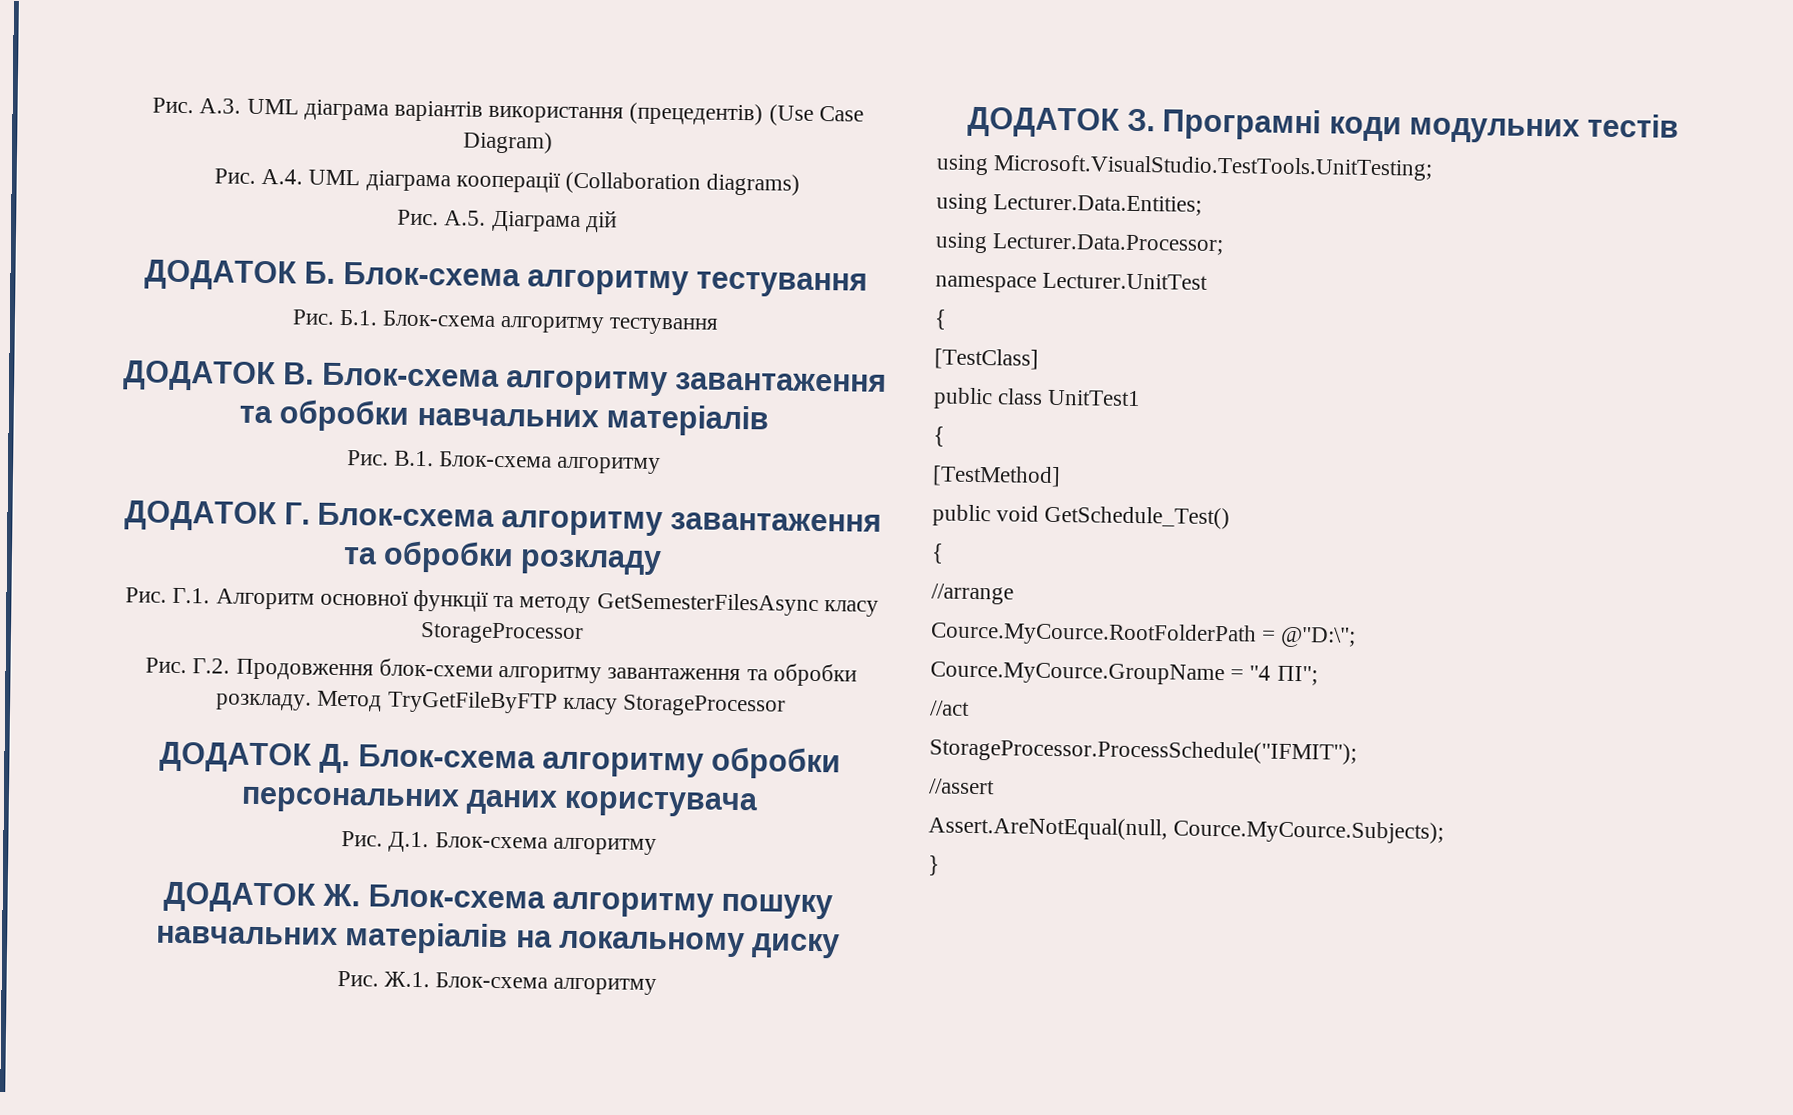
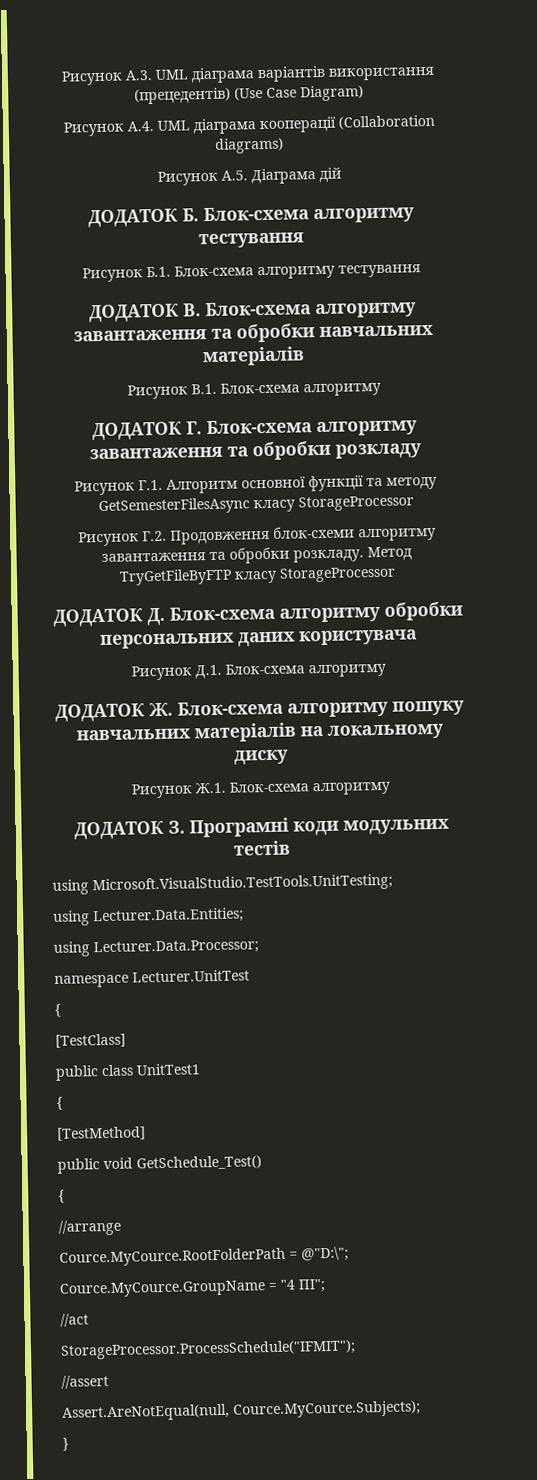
- Рис. А.3. UML діаграма варіантів використання (прецедентів) (Use Case Diagram)
+ Рисунок А.3. UML діаграма варіантів використання (прецедентів) (Use Case Diagram)
- Рис. А.4. UML діаграма кооперації (Collaboration diagrams)
+ Рисунок А.4. UML діаграма кооперації (Collaboration diagrams)
- Рис. А.5. Діаграма дій
+ Рисунок А.5. Діаграма дій
- Рис. Б.1. Блок-схема алгоритму тестування
+ Рисунок Б.1. Блок-схема алгоритму тестування
- Рис. В.1. Блок-схема алгоритму
+ Рисунок В.1. Блок-схема алгоритму
- Рис. Г.1. Алгоритм основної функції та методу GetSemesterFilesAsync класу StorageProcessor
+ Рисунок Г.1. Алгоритм основної функції та методу GetSemesterFilesAsync класу StorageProcessor
- Рис. Г.2. Продовження блок-схеми алгоритму завантаження та обробки розкладу.
+ Рисунок Г.2. Продовження блок-схеми алгоритму завантаження та обробки розкладу.
- Рис. Д.1. Блок-схема алгоритму
+ Рисунок Д.1. Блок-схема алгоритму
- Рис. Ж.1. Блок-схема алгоритму
+ Рисунок Ж.1. Блок-схема алгоритму

